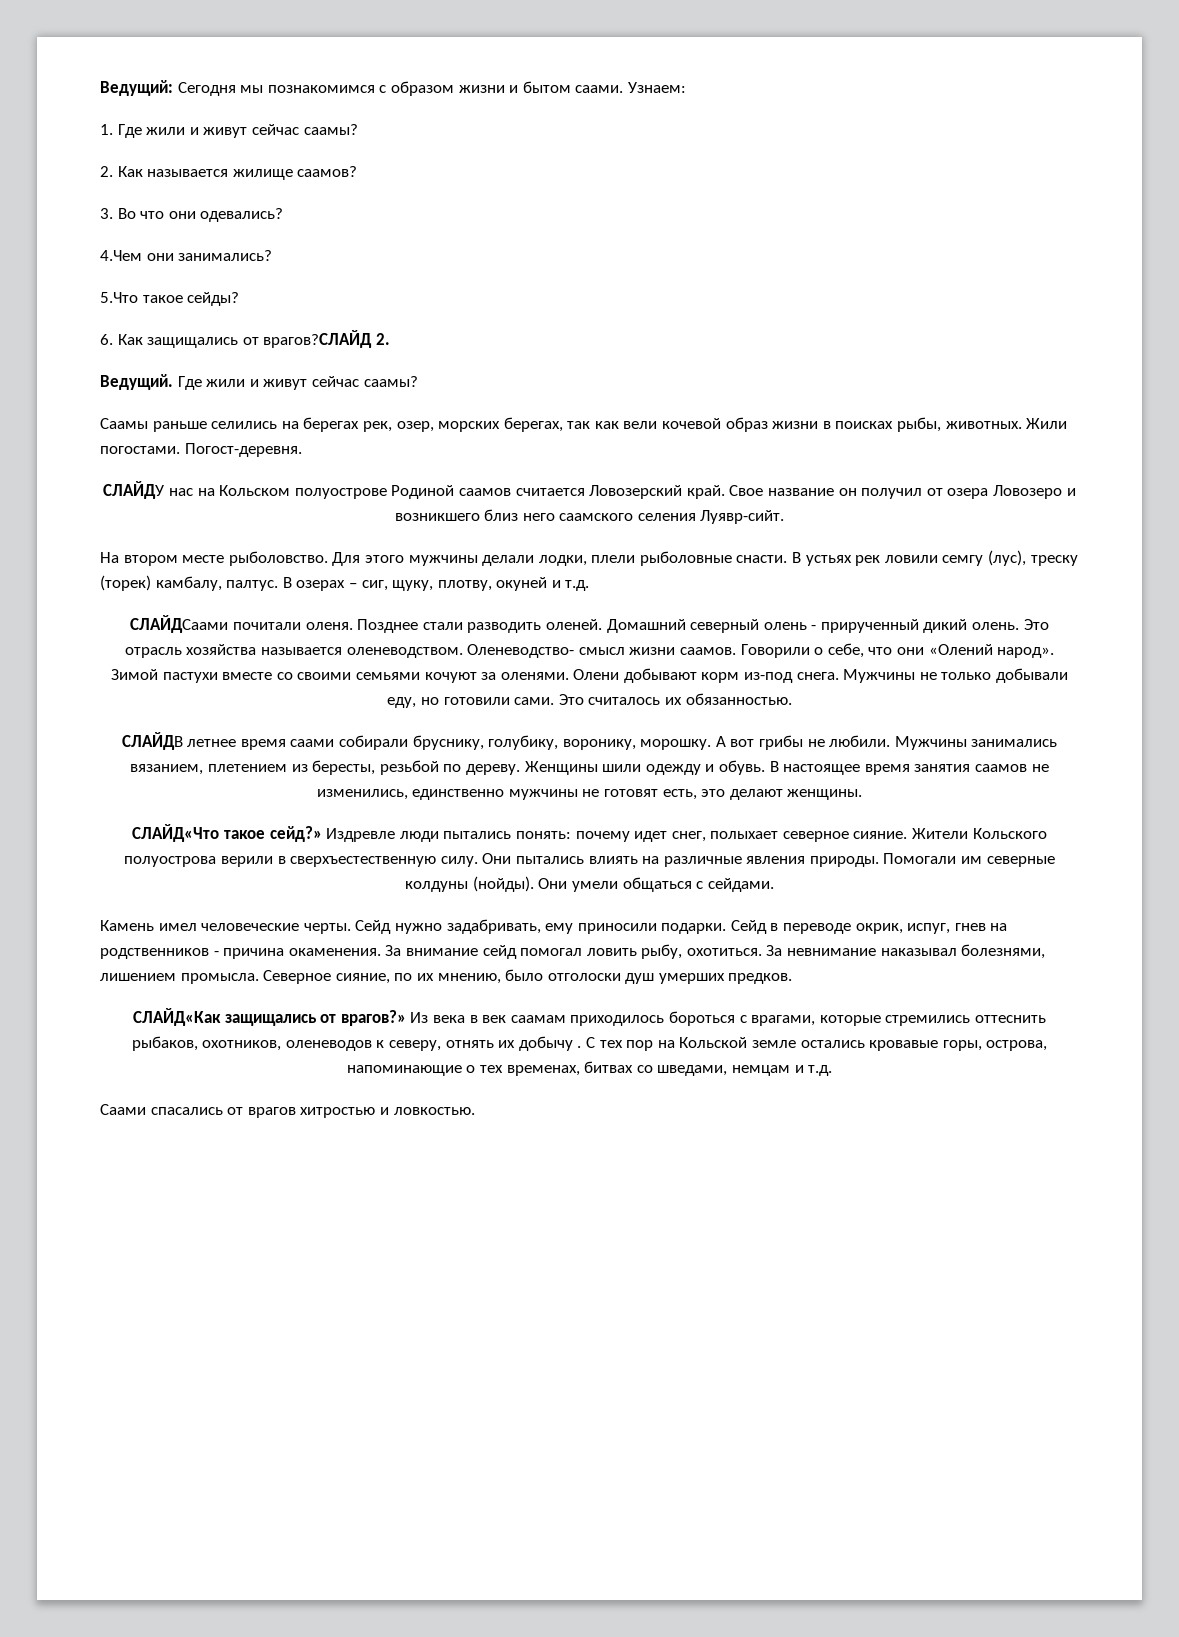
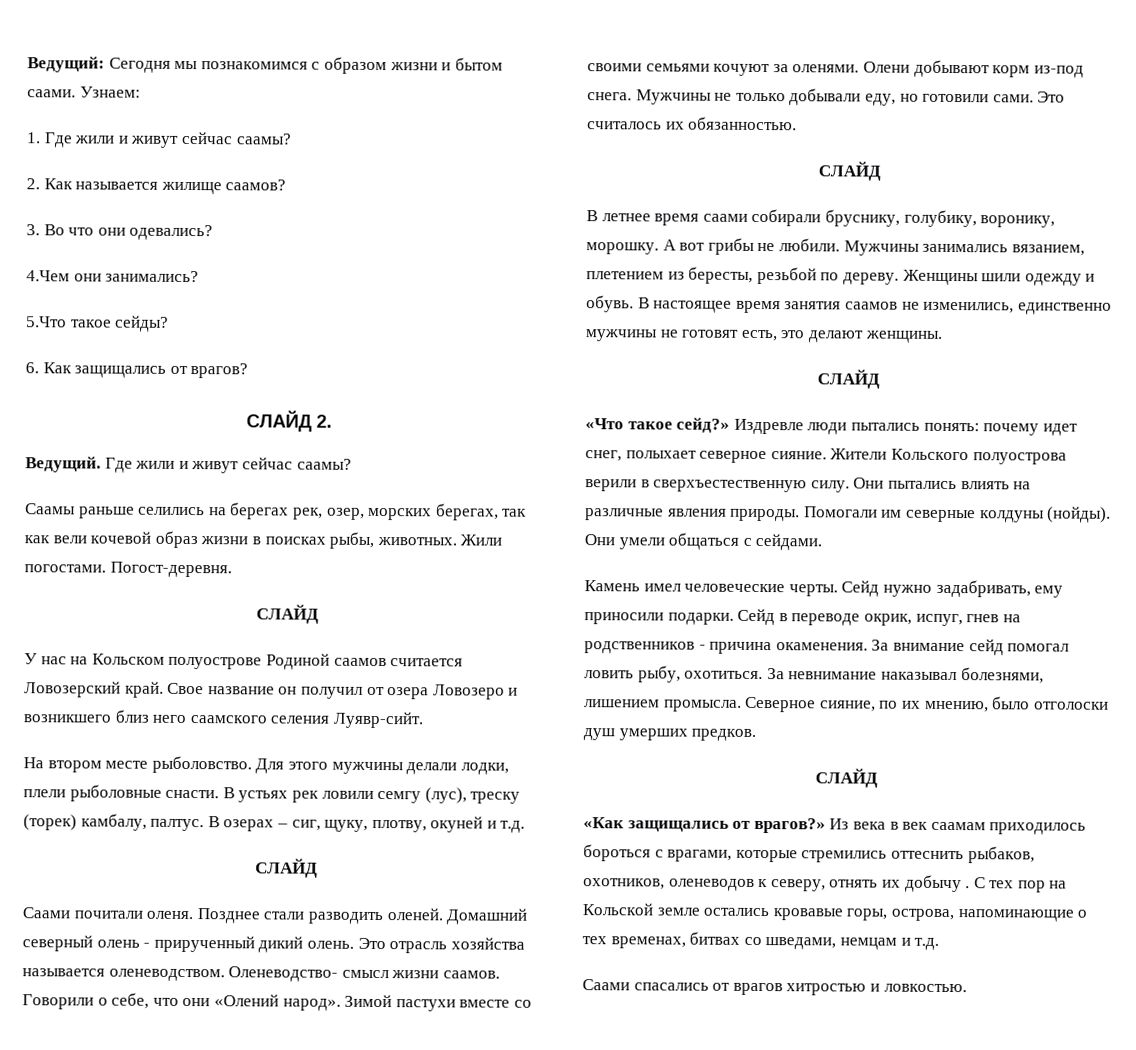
- 6. Как защищались от врагов?СЛАЙД 2.
+ 6. Как защищались от врагов?
+ СЛАЙД 2.
  Погост-деревня.
- СЛАЙДУ нас на Кольском полуострове Родиной саамов считается Ловозерский край.
+ СЛАЙД
+ У нас на Кольском полуострове Родиной саамов считается Ловозерский край.
  В озерах – сиг, щуку, плотву, окуней и т.д.
- СЛАЙДСаами почитали оленя.
+ СЛАЙД
+ Саами почитали оленя.
  Это считалось их обязанностью.
- СЛАЙДВ летнее время саами собирали бруснику, голубику, воронику, морошку.
+ СЛАЙД
+ В летнее время саами собирали бруснику, голубику, воронику, морошку.
  В настоящее время занятия саамов не изменились, единственно мужчины не готовят есть, это делают женщины.
- СЛАЙД«Что такое сейд?»
+ СЛАЙД
+ «Что такое сейд?»
  Северное сияние, по их мнению, было отголоски душ умерших предков.
- СЛАЙД«Как защищались от врагов?»
+ СЛАЙД
+ «Как защищались от врагов?»

